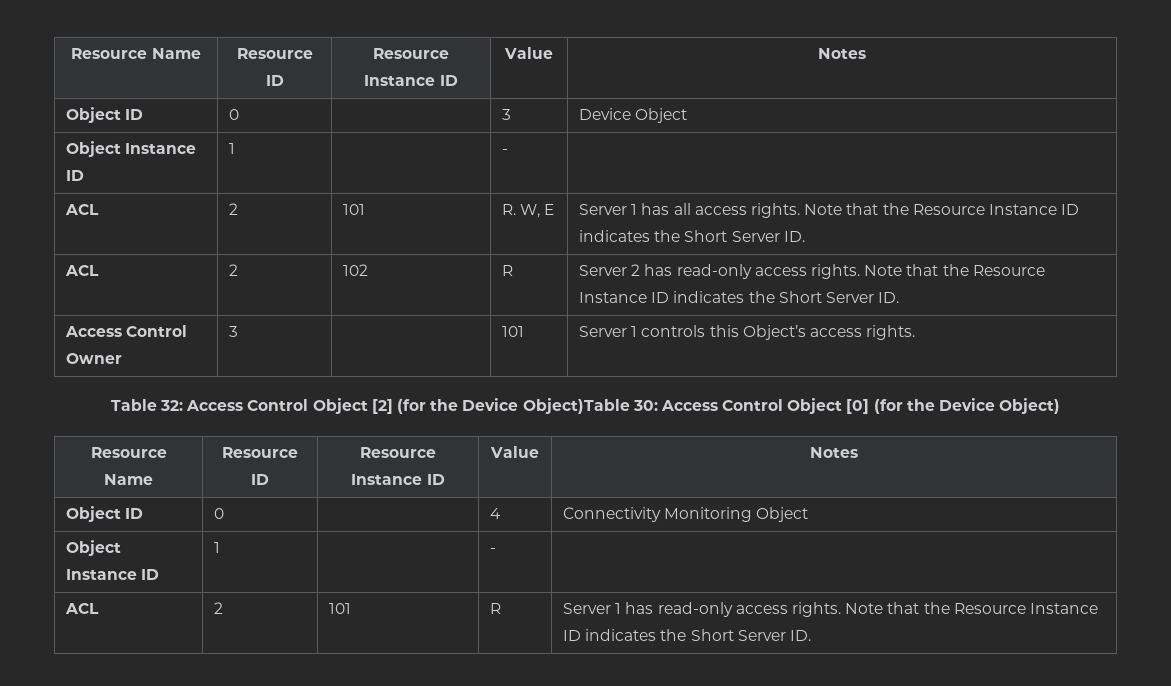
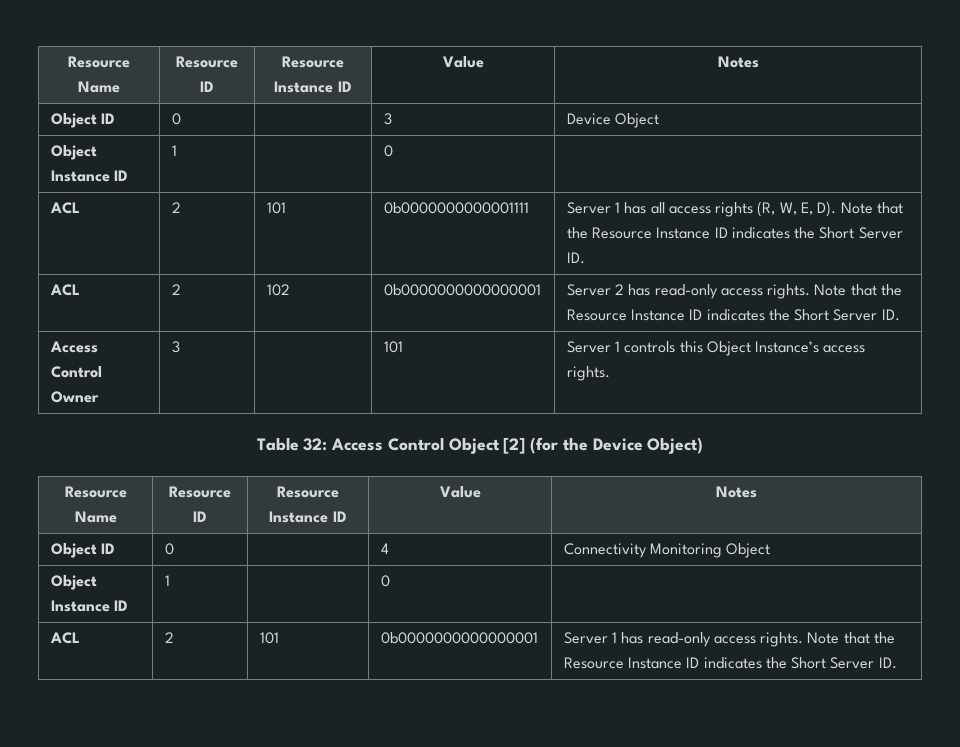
  Object ID | 0 | | 3 | Device Object
- Object Instance ID | 1 | | - |
- ACL | 2 | 101 | R. W, E | Server 1 has all access rights. Note that the Resource Instance ID indicates the Short Server ID.
+ Object Instance ID | 1 | | 0 |
+ ACL | 2 | 101 | 0b0000000000001111 | Server 1 has all access rights (R, W, E, D). Note that the Resource Instance ID indicates the Short Server ID.
- ACL | 2 | 102 | R | Server 2 has read-only access rights. Note that the Resource Instance ID indicates the Short Server ID.
+ ACL | 2 | 102 | 0b0000000000000001 | Server 2 has read-only access rights. Note that the Resource Instance ID indicates the Short Server ID.
- Access Control Owner | 3 | | 101 | Server 1 controls this Object’s access rights.
+ Access Control Owner | 3 | | 101 | Server 1 controls this Object Instance’s access rights.
- Table 32: Access Control Object [2] (for the Device Object)Table 30: Access Control Object [0] (for the Device Object)
+ Table 32: Access Control Object [2] (for the Device Object)
  Object ID | 0 | | 4 | Connectivity Monitoring Object
- Object Instance ID | 1 | | - |
- ACL | 2 | 101 | R | Server 1 has read-only access rights. Note that the Resource Instance ID indicates the Short Server ID.
+ Object Instance ID | 1 | | 0 |
+ ACL | 2 | 101 | 0b0000000000000001 | Server 1 has read-only access rights. Note that the Resource Instance ID indicates the Short Server ID.

